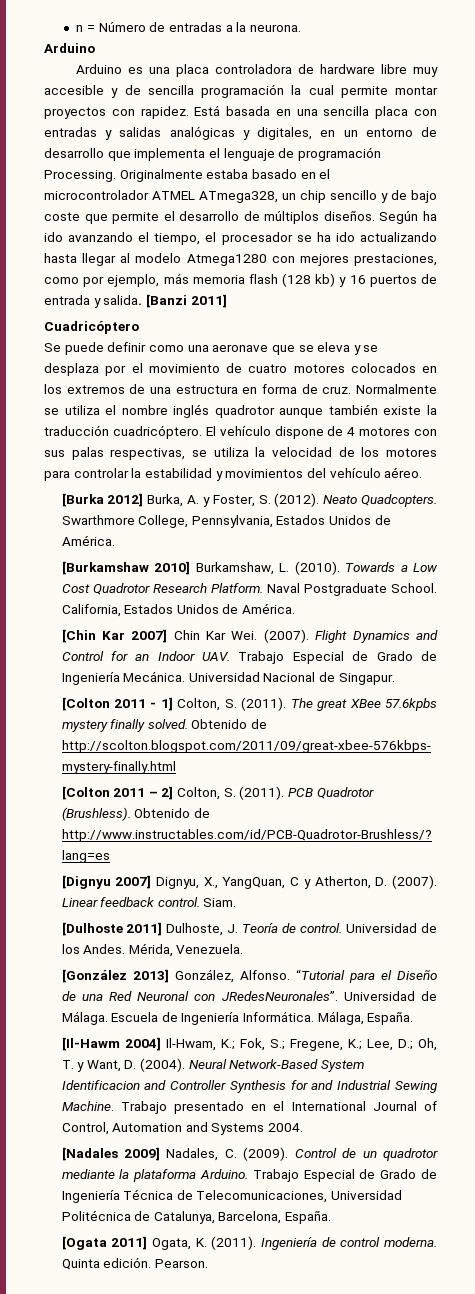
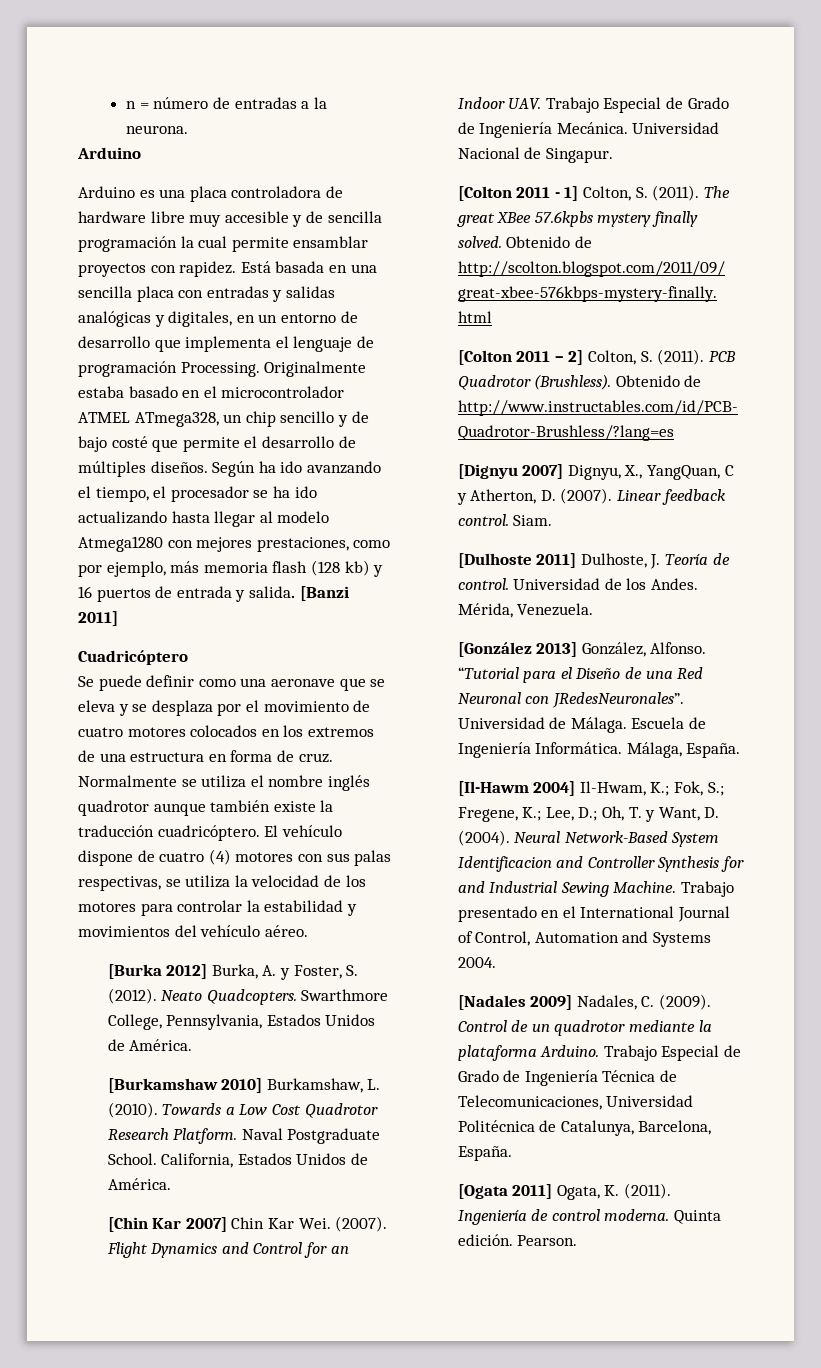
- n = Número de entradas a la neurona.
+ n = número de entradas a la neurona.
- Arduino es una placa controladora de hardware libre muy accesible y de sencilla programación la cual permite montar proyectos con rapidez.
+ Arduino es una placa controladora de hardware libre muy accesible y de sencilla programación la cual permite ensamblar proyectos con rapidez.
- Originalmente estaba basado en el microcontrolador ATMEL ATmega328, un chip sencillo y de bajo coste que permite el desarrollo de múltiplos diseños.
+ Originalmente estaba basado en el microcontrolador ATMEL ATmega328, un chip sencillo y de bajo costé que permite el desarrollo de múltiples diseños.
- El vehículo dispone de 4 motores con sus palas respectivas, se utiliza la velocidad de los motores para controlar la estabilidad y movimientos del vehículo aéreo.
+ El vehículo dispone de cuatro (4) motores con sus palas respectivas, se utiliza la velocidad de los motores para controlar la estabilidad y movimientos del vehículo aéreo.

